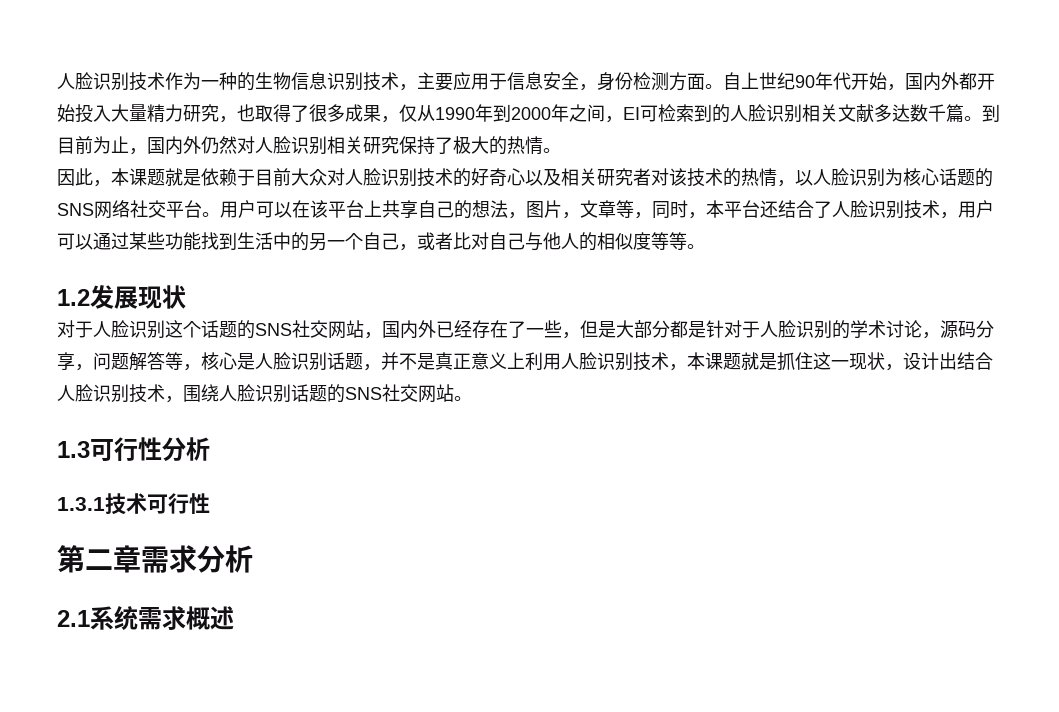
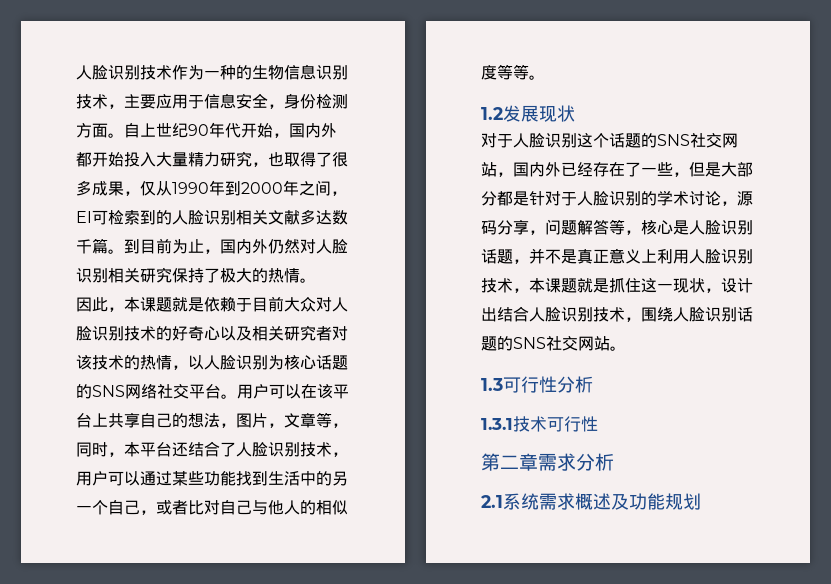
- 2.1系统需求概述
+ 2.1系统需求概述及功能规划

